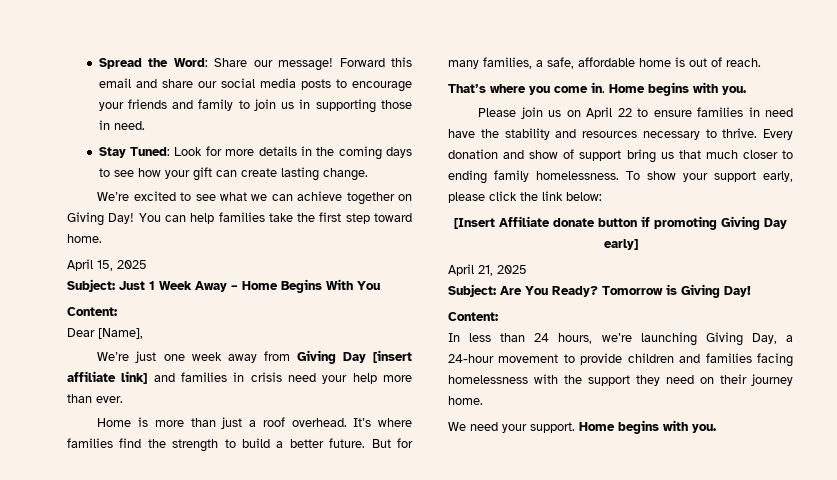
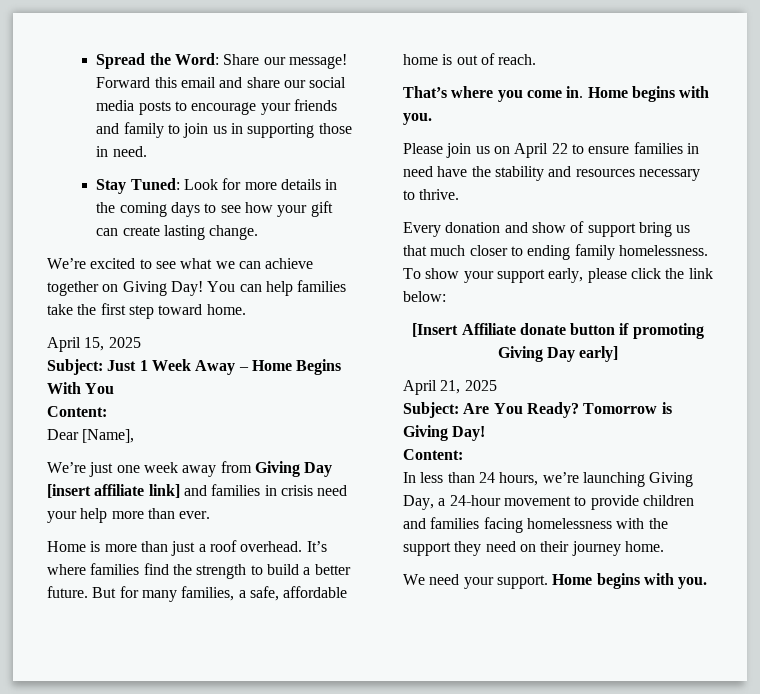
- Please join us on April 22 to ensure families in need have the stability and resources necessary to thrive. Every donation and show of support bring us that much closer to ending family homelessness.
+ Please join us on April 22 to ensure families in need have the stability and resources necessary to thrive.
+ Every donation and show of support bring us that much closer to ending family homelessness.

